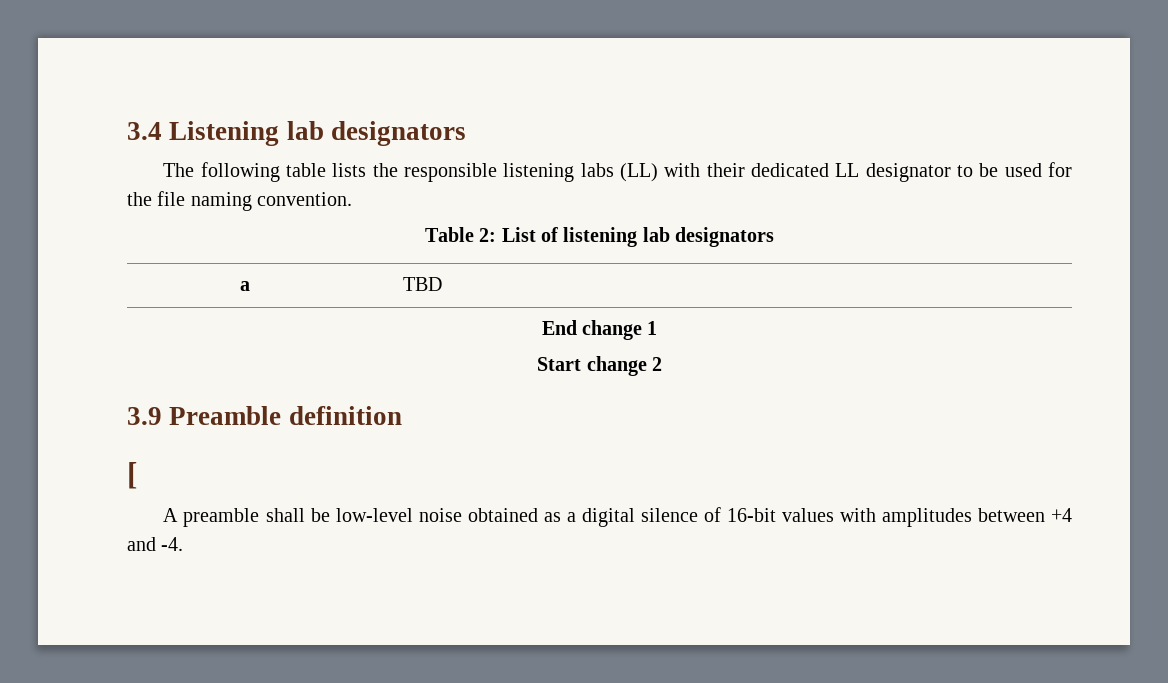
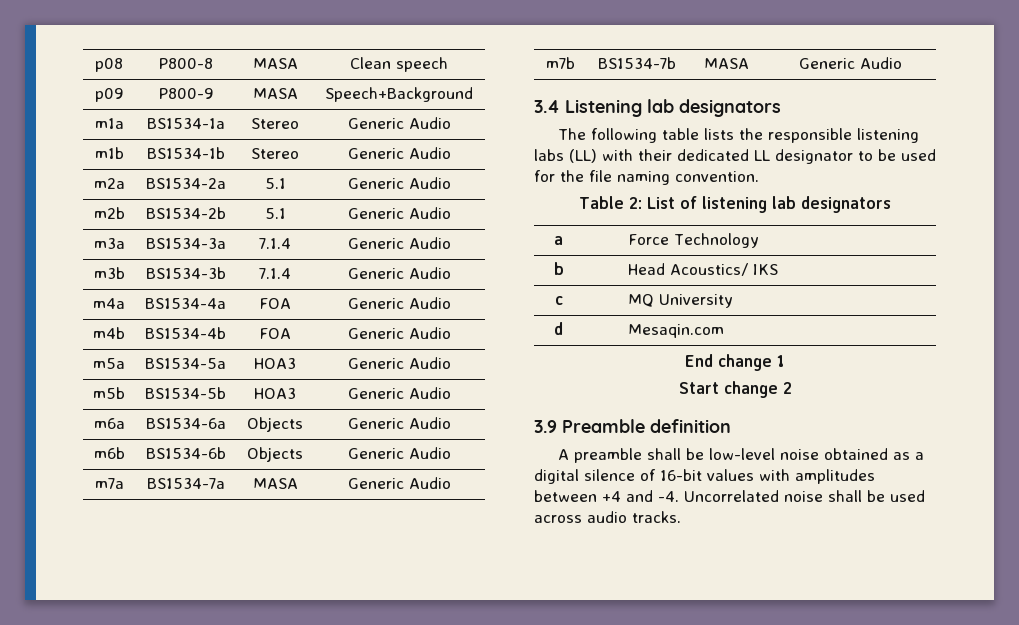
+ p08 | P800-8 | MASA | Clean speech
+ p09 | P800-9 | MASA | Speech+Background
+ m1a | BS1534-1a | Stereo | Generic Audio
+ m1b | BS1534-1b | Stereo | Generic Audio
+ m2a | BS1534-2a | 5.1 | Generic Audio
+ m2b | BS1534-2b | 5.1 | Generic Audio
+ m3a | BS1534-3a | 7.1.4 | Generic Audio
+ m3b | BS1534-3b | 7.1.4 | Generic Audio
+ m4a | BS1534-4a | FOA | Generic Audio
+ m4b | BS1534-4b | FOA | Generic Audio
+ m5a | BS1534-5a | HOA3 | Generic Audio
+ m5b | BS1534-5b | HOA3 | Generic Audio
+ m6a | BS1534-6a | Objects | Generic Audio
+ m6b | BS1534-6b | Objects | Generic Audio
+ m7a | BS1534-7a | MASA | Generic Audio
+ m7b | BS1534-7b | MASA | Generic Audio
- a | TBD
+ a | Force Technology
+ b | Head Acoustics/ IKS
+ c | MQ University
+ d | Mesaqin.com
- [
+ Uncorrelated noise shall be used across audio tracks.

